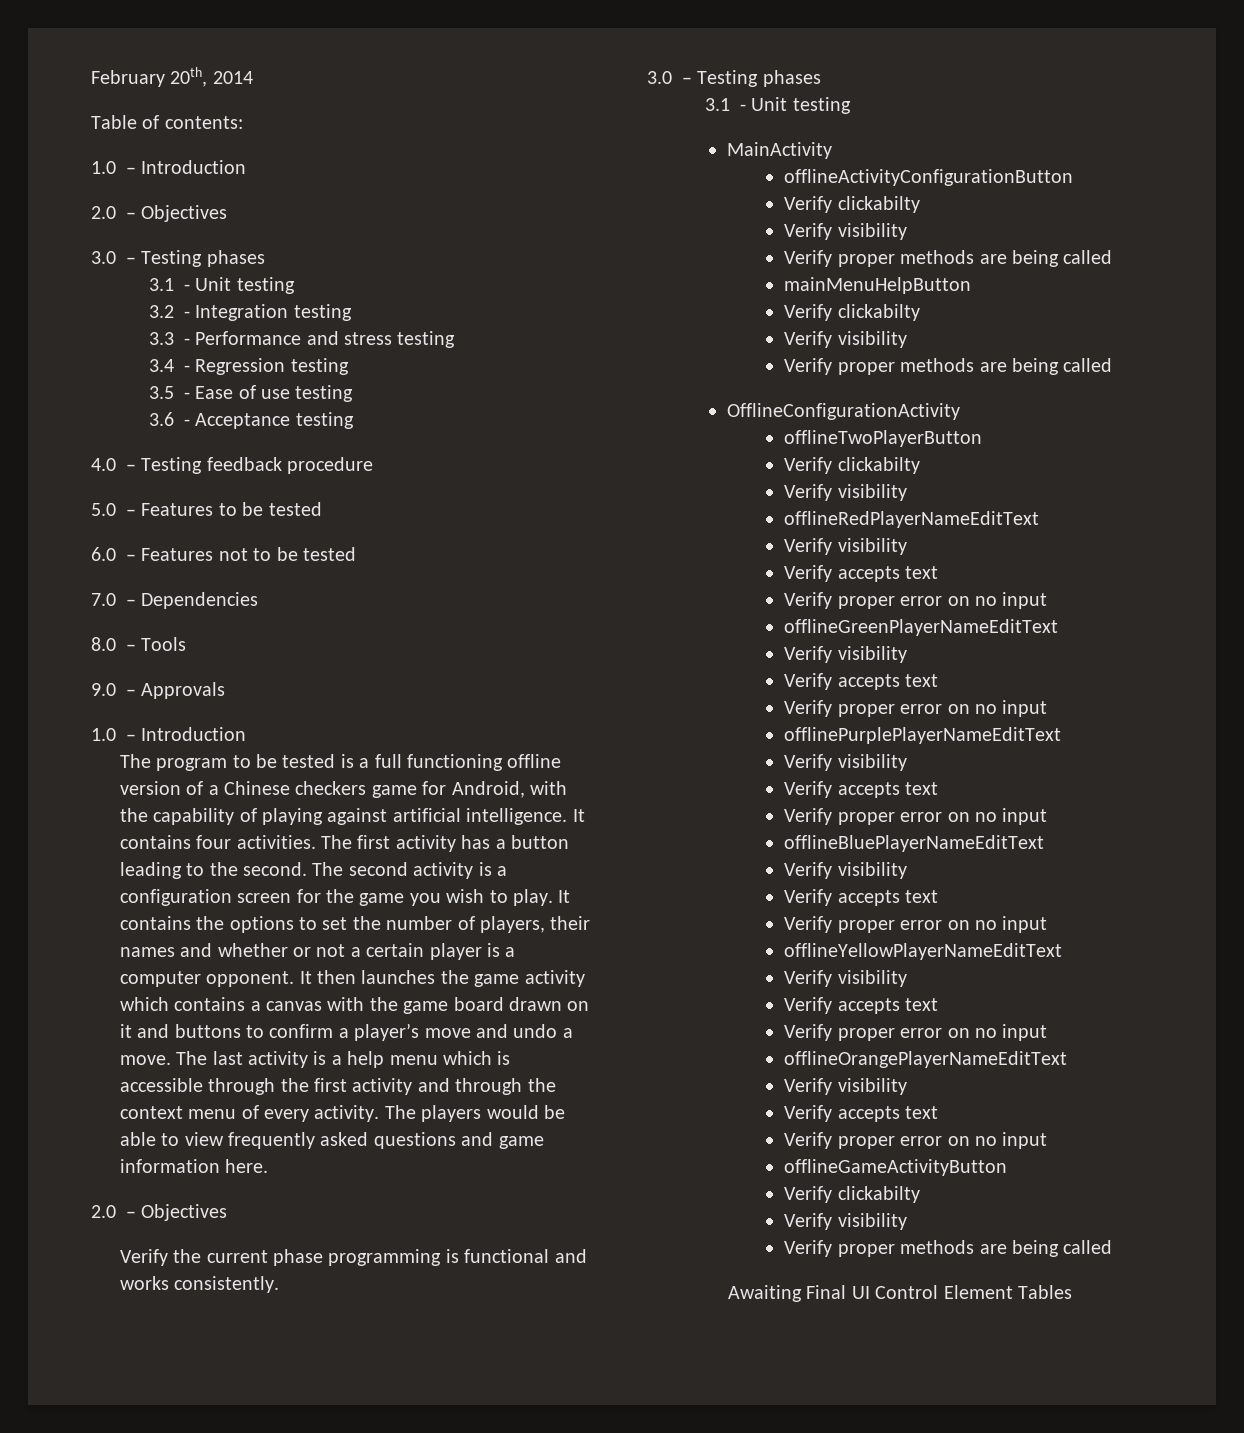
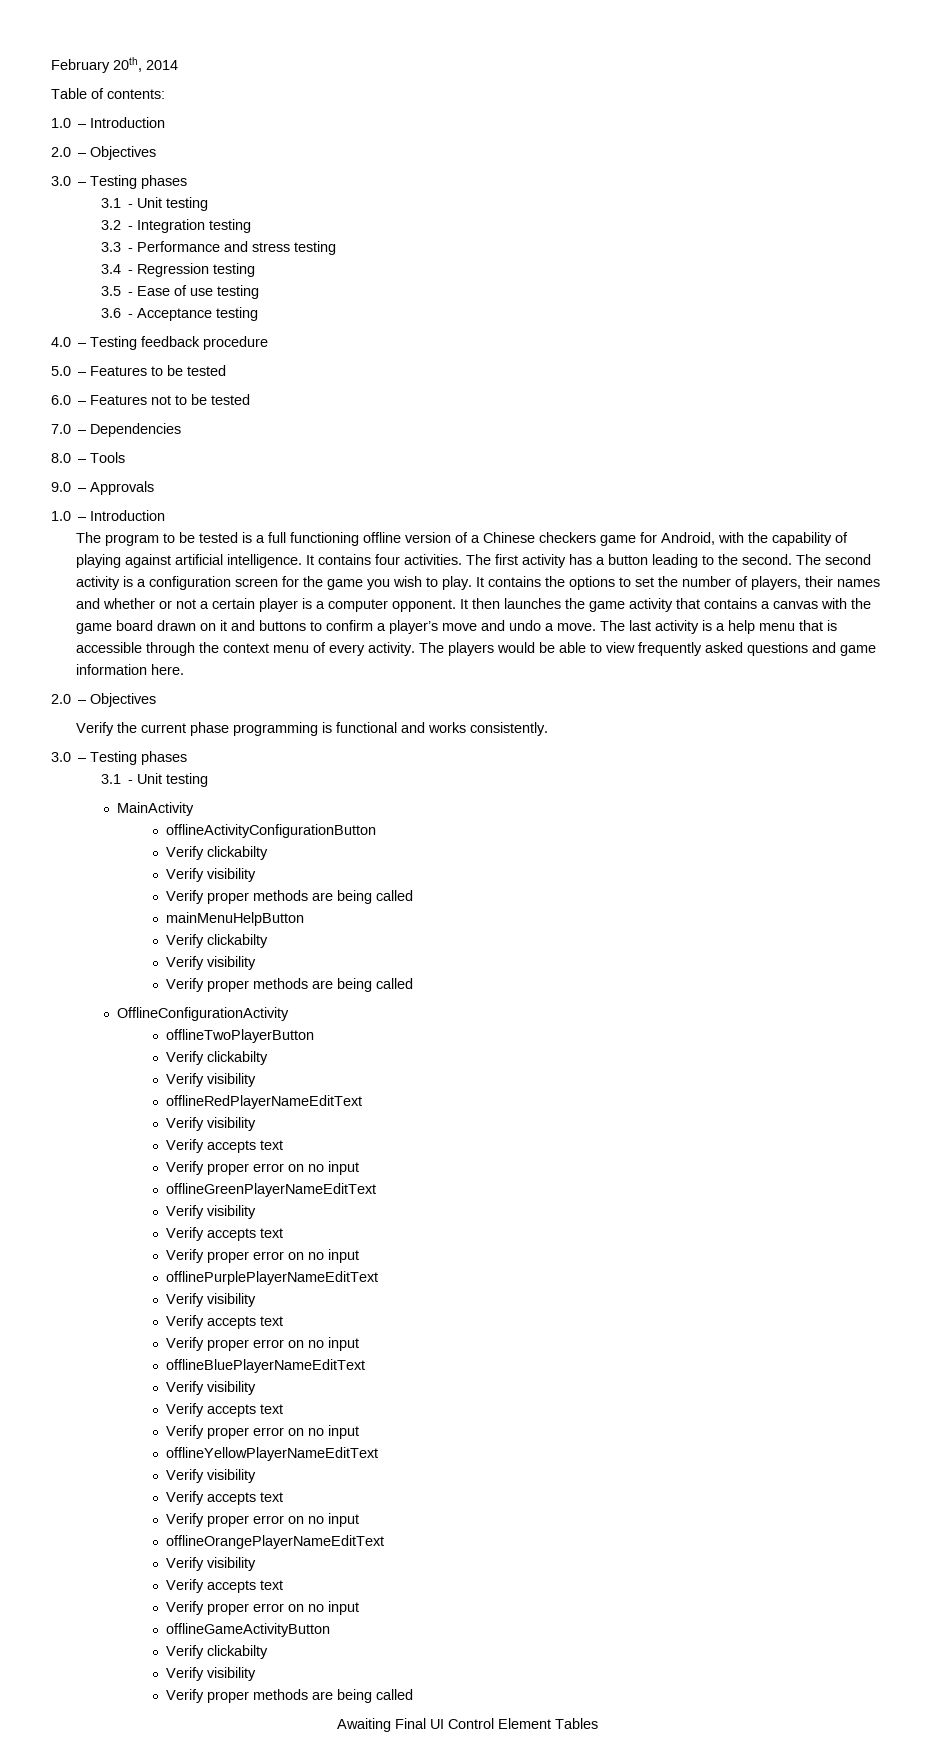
- It then launches the game activity which contains a canvas with the game board drawn on it and buttons to confirm a player’s move and undo a move.
+ It then launches the game activity that contains a canvas with the game board drawn on it and buttons to confirm a player’s move and undo a move.
- The last activity is a help menu which is accessible through the first activity and through the context menu of every activity.
+ The last activity is a help menu that is accessible through the context menu of every activity.

